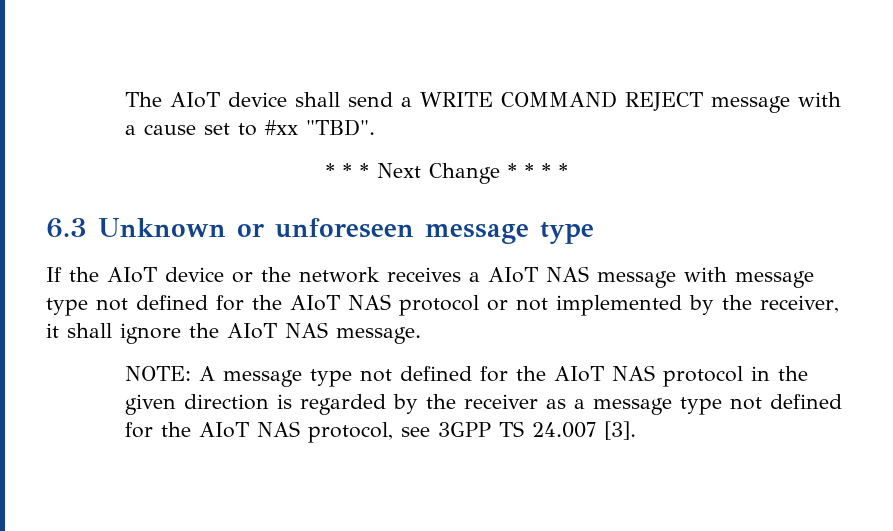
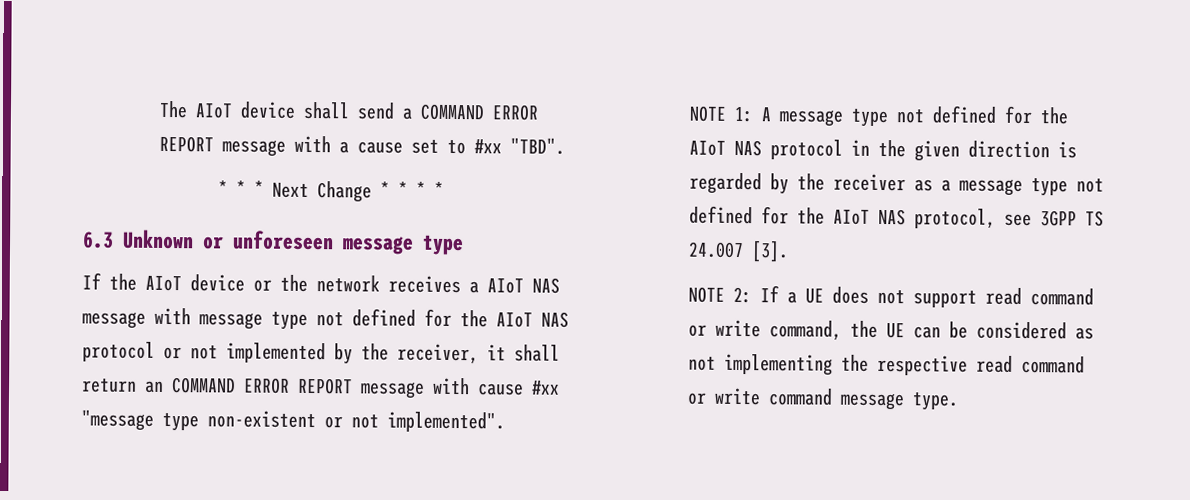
- The AIoT device shall send a WRITE COMMAND REJECT message with a cause set to #xx "TBD".
+ The AIoT device shall send a COMMAND ERROR REPORT message with a cause set to #xx "TBD".
- If the AIoT device or the network receives a AIoT NAS message with message type not defined for the AIoT NAS protocol or not implemented by the receiver, it shall ignore the AIoT NAS message.
- NOTE:
+ If the AIoT device or the network receives a AIoT NAS message with message type not defined for the AIoT NAS protocol or not implemented by the receiver, it shall return an COMMAND ERROR REPORT message with cause #xx "message type non-existent or not implemented".
+ NOTE 1:
+ NOTE 2: If a UE does not support read command or write command, the UE can be considered as not implementing the respective read command or write command message type.

